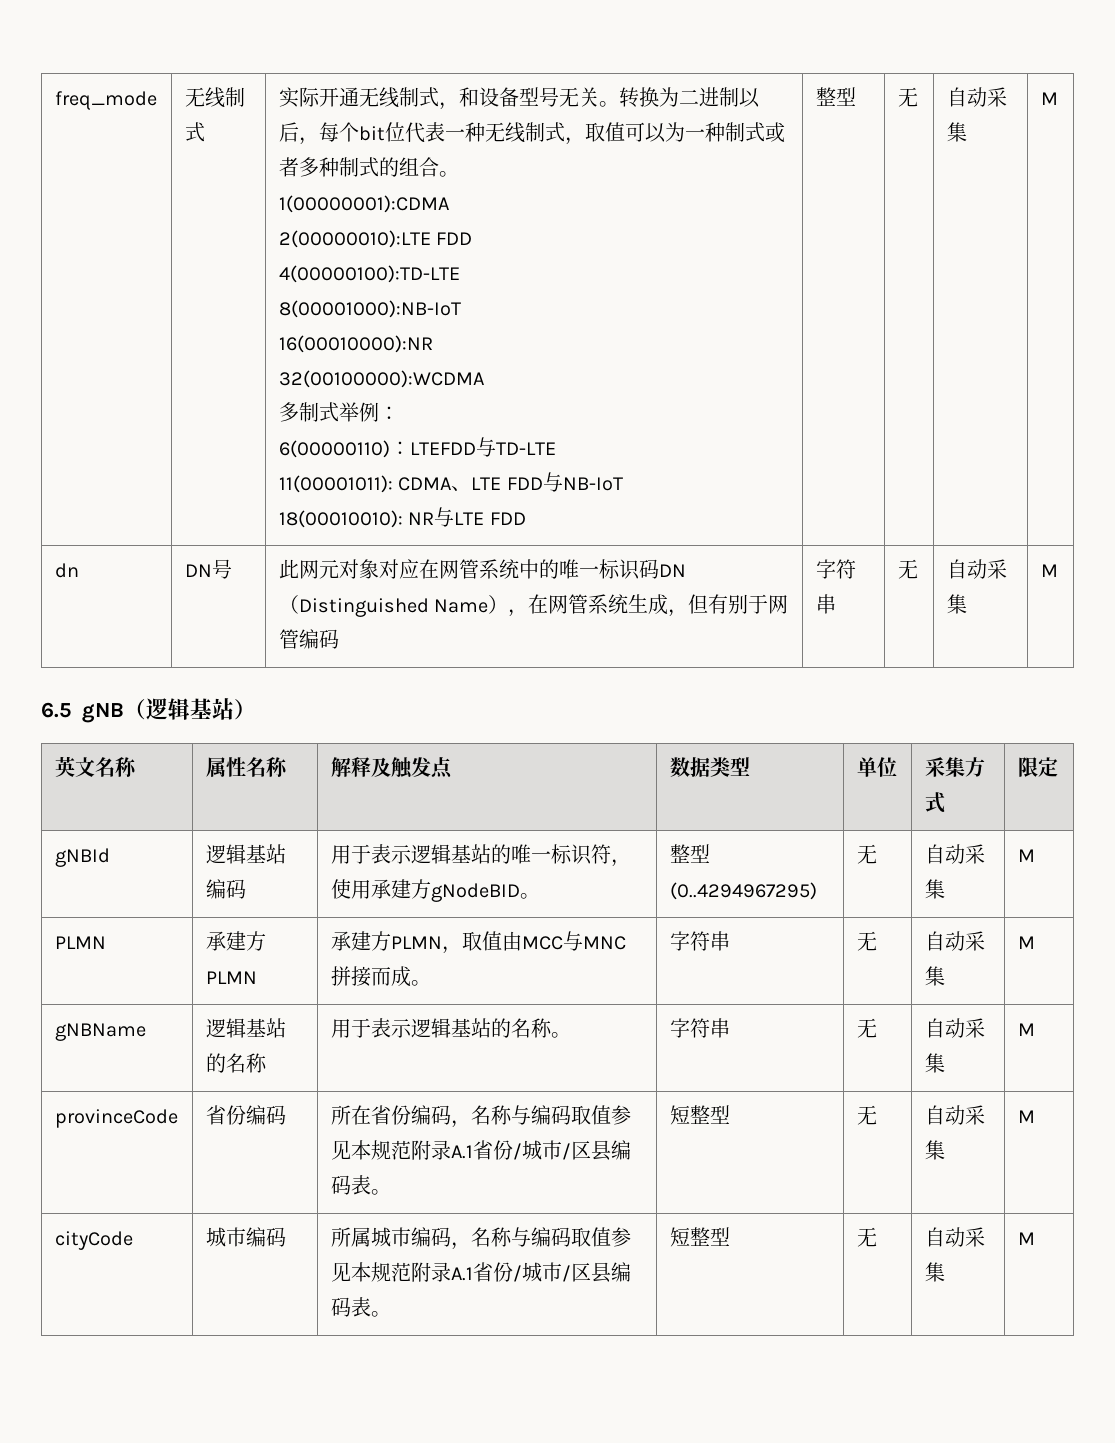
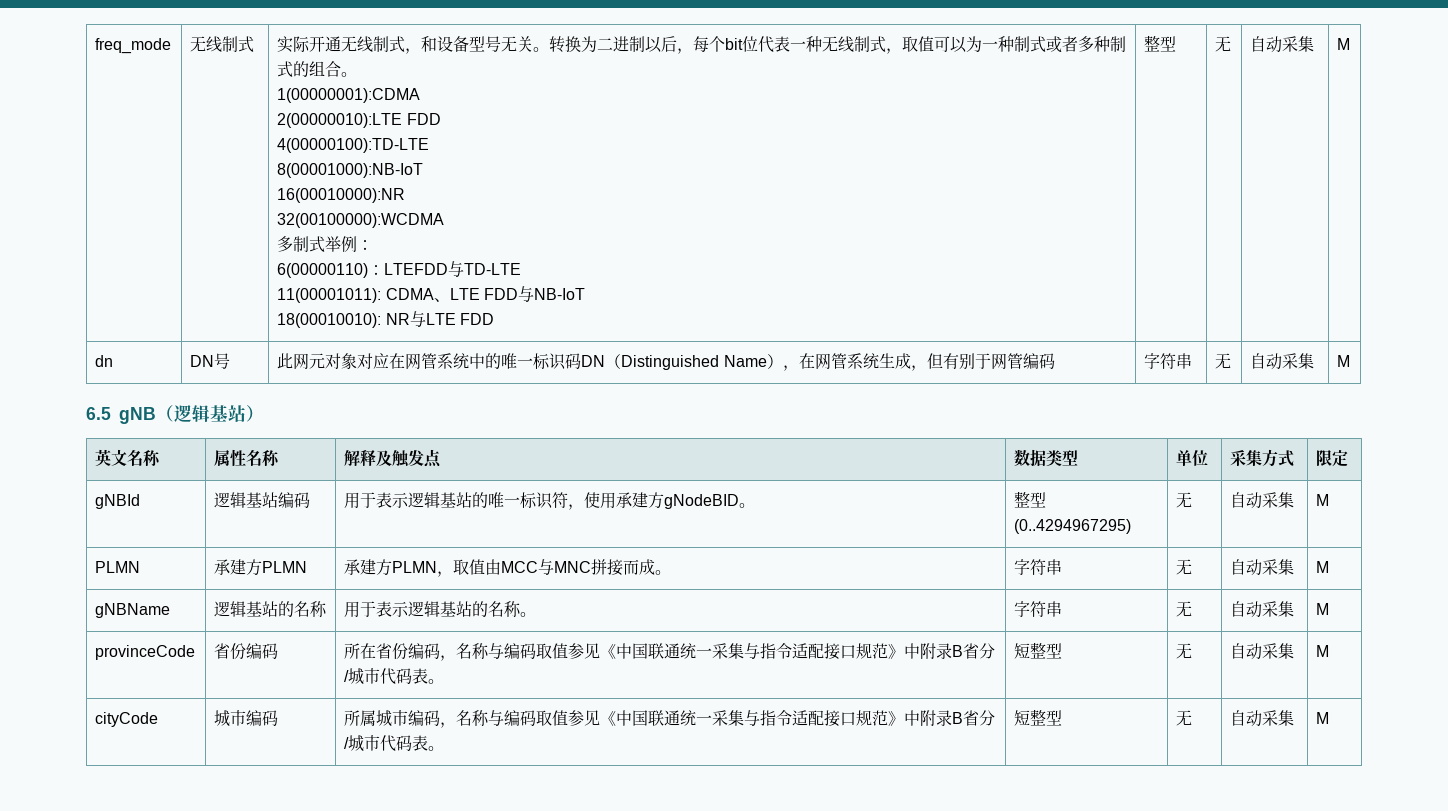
- provinceCode | 省份编码 | 所在省份编码，名称与编码取值参见本规范附录A.1省份/城市/区县编码表。 | 短整型 | 无 | 自动采集 | M
+ provinceCode | 省份编码 | 所在省份编码，名称与编码取值参见《中国联通统一采集与指令适配接口规范》中附录B省分/城市代码表。 | 短整型 | 无 | 自动采集 | M
- cityCode | 城市编码 | 所属城市编码，名称与编码取值参见本规范附录A.1省份/城市/区县编码表。 | 短整型 | 无 | 自动采集 | M
+ cityCode | 城市编码 | 所属城市编码，名称与编码取值参见《中国联通统一采集与指令适配接口规范》中附录B省分/城市代码表。 | 短整型 | 无 | 自动采集 | M

